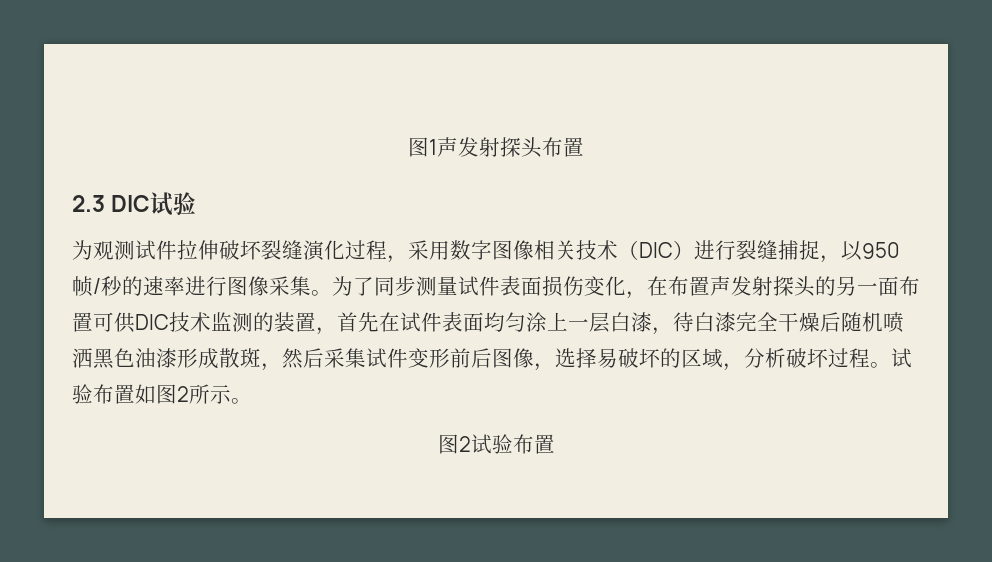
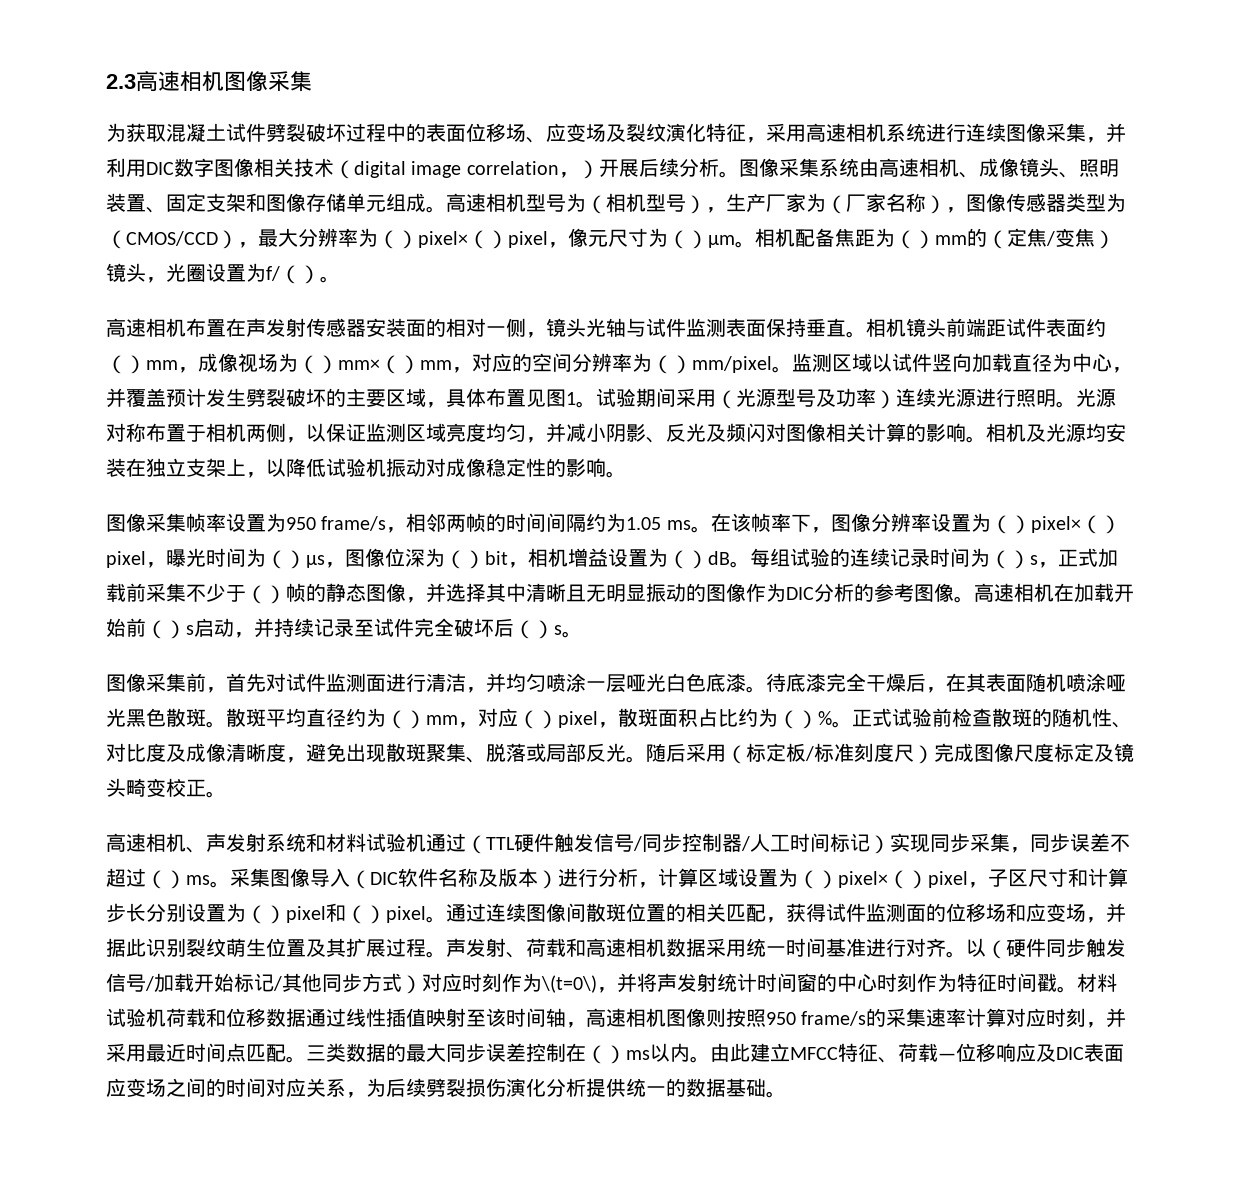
- 图1声发射探头布置
- 2.3 DIC试验
- 为观测试件拉伸破坏裂缝演化过程，采用数字图像相关技术（DIC）进行裂缝捕捉，以950帧/秒的速率进行图像采集。为了同步测量试件表面损伤变化，在布置声发射探头的另一面布置可供DIC技术监测的装置，首先在试件表面均匀涂上一层白漆，待白漆完全干燥后随机喷洒黑色油漆形成散斑，然后采集试件变形前后图像，选择易破坏的区域，分析破坏过程。试验布置如图2所示。
- 图2试验布置
+ 2.3高速相机图像采集
+ 为获取混凝土试件劈裂破坏过程中的表面位移场、应变场及裂纹演化特征，采用高速相机系统进行连续图像采集，并利用DIC数字图像相关技术（digital image correlation，）开展后续分析。图像采集系统由高速相机、成像镜头、照明装置、固定支架和图像存储单元组成。高速相机型号为（相机型号），生产厂家为（厂家名称），图像传感器类型为（CMOS/CCD），最大分辨率为（）pixel×（）pixel，像元尺寸为（）μm。相机配备焦距为（）mm的（定焦/变焦）镜头，光圈设置为f/（）。
+ 高速相机布置在声发射传感器安装面的相对一侧，镜头光轴与试件监测表面保持垂直。相机镜头前端距试件表面约（）mm，成像视场为（）mm×（）mm，对应的空间分辨率为（）mm/pixel。监测区域以试件竖向加载直径为中心，并覆盖预计发生劈裂破坏的主要区域，具体布置见图1。试验期间采用（光源型号及功率）连续光源进行照明。光源对称布置于相机两侧，以保证监测区域亮度均匀，并减小阴影、反光及频闪对图像相关计算的影响。相机及光源均安装在独立支架上，以降低试验机振动对成像稳定性的影响。
+ 图像采集帧率设置为950 frame/s，相邻两帧的时间间隔约为1.05 ms。在该帧率下，图像分辨率设置为（）pixel×（）pixel，曝光时间为（）μs，图像位深为（）bit，相机增益设置为（）dB。每组试验的连续记录时间为（）s，正式加载前采集不少于（）帧的静态图像，并选择其中清晰且无明显振动的图像作为DIC分析的参考图像。高速相机在加载开始前（）s启动，并持续记录至试件完全破坏后（）s。
+ 图像采集前，首先对试件监测面进行清洁，并均匀喷涂一层哑光白色底漆。待底漆完全干燥后，在其表面随机喷涂哑光黑色散斑。散斑平均直径约为（）mm，对应（）pixel，散斑面积占比约为（）%。正式试验前检查散斑的随机性、对比度及成像清晰度，避免出现散斑聚集、脱落或局部反光。随后采用（标定板/标准刻度尺）完成图像尺度标定及镜头畸变校正。
+ 高速相机、声发射系统和材料试验机通过（TTL硬件触发信号/同步控制器/人工时间标记）实现同步采集，同步误差不超过（）ms。采集图像导入（DIC软件名称及版本）进行分析，计算区域设置为（）pixel×（）pixel，子区尺寸和计算步长分别设置为（）pixel和（）pixel。通过连续图像间散斑位置的相关匹配，获得试件监测面的位移场和应变场，并据此识别裂纹萌生位置及其扩展过程。声发射、荷载和高速相机数据采用统一时间基准进行对齐。以（硬件同步触发信号/加载开始标记/其他同步方式）对应时刻作为\(t=0\)，并将声发射统计时间窗的中心时刻作为特征时间戳。材料试验机荷载和位移数据通过线性插值映射至该时间轴，高速相机图像则按照950 frame/s的采集速率计算对应时刻，并采用最近时间点匹配。三类数据的最大同步误差控制在（）ms以内。由此建立MFCC特征、荷载—位移响应及DIC表面应变场之间的时间对应关系，为后续劈裂损伤演化分析提供统一的数据基础。

